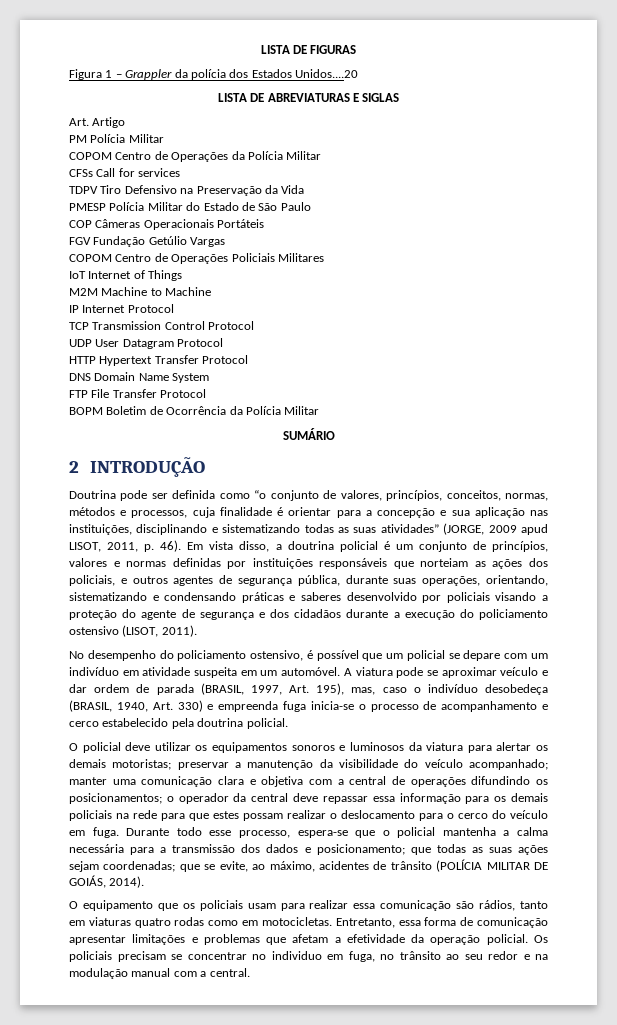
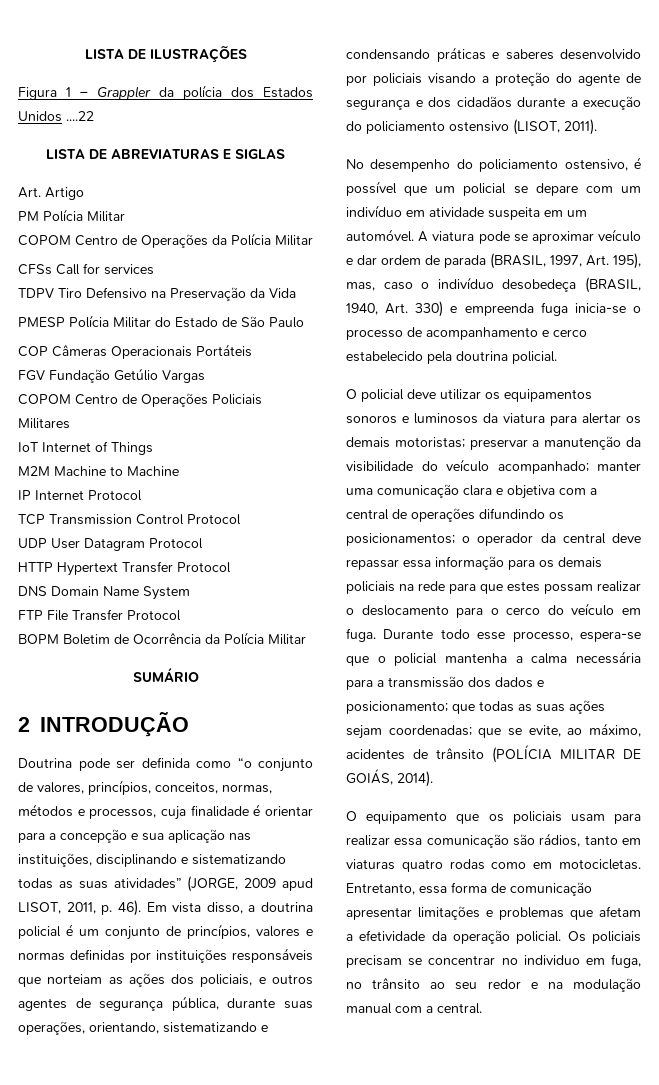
- LISTA DE FIGURAS
+ LISTA DE ILUSTRAÇÕES
- Figura 1 – Grappler da polícia dos Estados Unidos....20
+ Figura 1 – Grappler da polícia dos Estados Unidos ....22

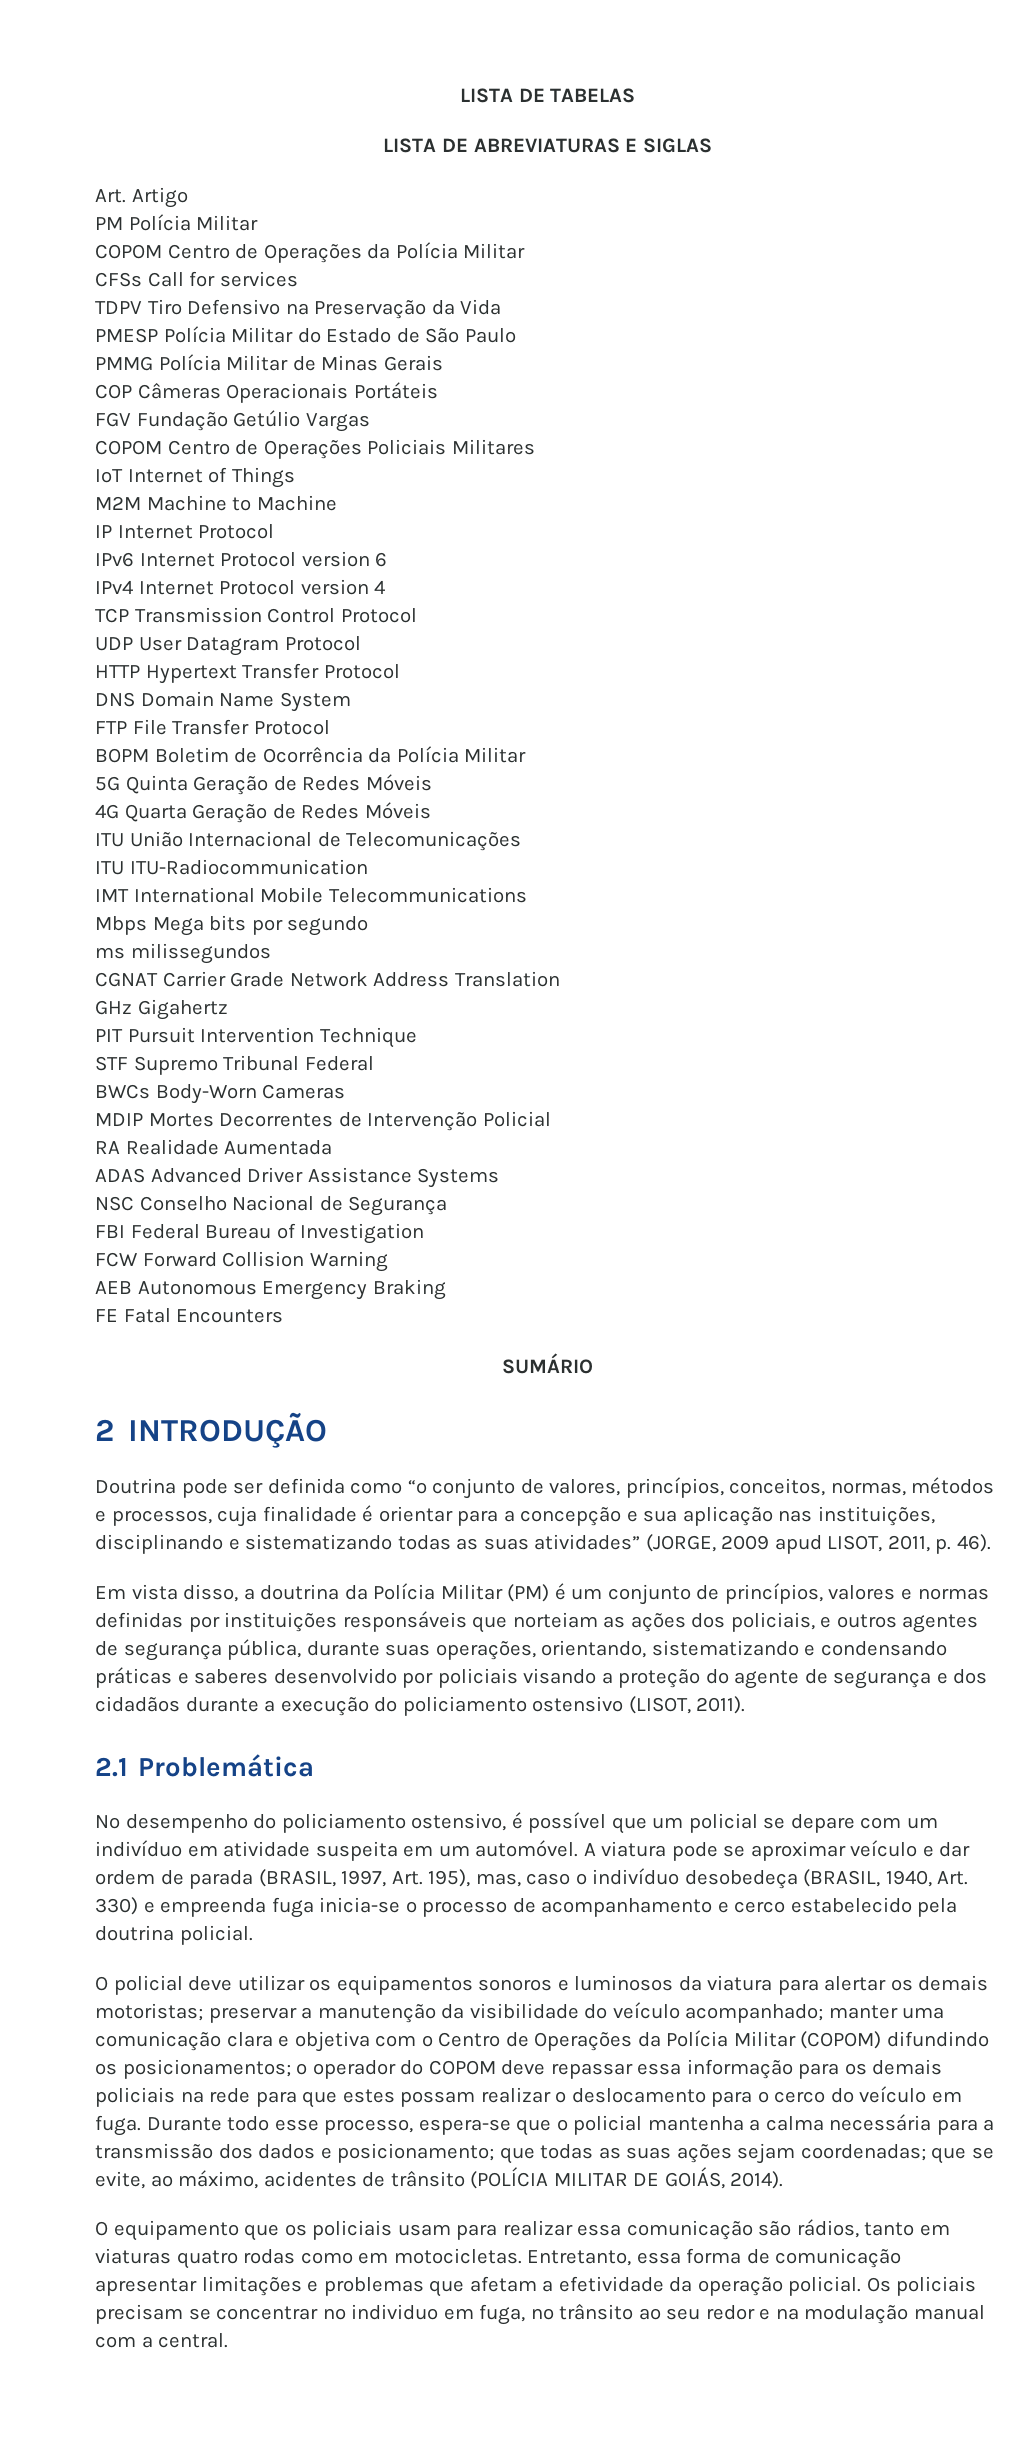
- LISTA DE ILUSTRAÇÕES
- Figura 1 – Grappler da polícia dos Estados Unidos ....22
+ LISTA DE TABELAS
+ PMMG Polícia Militar de Minas Gerais
+ IPv6 Internet Protocol version 6
+ IPv4 Internet Protocol version 4
+ 5G Quinta Geração de Redes Móveis
+ 4G Quarta Geração de Redes Móveis
+ ITU União Internacional de Telecomunicações
+ ITU ITU-Radiocommunication
+ IMT International Mobile Telecommunications
+ Mbps Mega bits por segundo
+ ms milissegundos
+ CGNAT Carrier Grade Network Address Translation
+ GHz Gigahertz
+ PIT Pursuit Intervention Technique
+ STF Supremo Tribunal Federal
+ BWCs Body-Worn Cameras
+ MDIP Mortes Decorrentes de Intervenção Policial
+ RA Realidade Aumentada
+ ADAS Advanced Driver Assistance Systems
+ NSC Conselho Nacional de Segurança
+ FBI Federal Bureau of Investigation
+ FCW Forward Collision Warning
+ AEB Autonomous Emergency Braking
+ FE Fatal Encounters
- Doutrina pode ser definida como “o conjunto de valores, princípios, conceitos, normas, métodos e processos, cuja finalidade é orientar para a concepção e sua aplicação nas instituições, disciplinando e sistematizando todas as suas atividades” (JORGE, 2009 apud LISOT, 2011, p. 46). Em vista disso, a doutrina policial é um conjunto de princípios, valores e normas definidas por instituições responsáveis que norteiam as ações dos policiais, e outros agentes de segurança pública, durante suas operações, orientando, sistematizando e condensando práticas e saberes desenvolvido por policiais visando a proteção do agente de segurança e dos cidadãos durante a execução do policiamento ostensivo (LISOT, 2011).
+ Doutrina pode ser definida como “o conjunto de valores, princípios, conceitos, normas, métodos e processos, cuja finalidade é orientar para a concepção e sua aplicação nas instituições, disciplinando e sistematizando todas as suas atividades” (JORGE, 2009 apud LISOT, 2011, p. 46).
+ Em vista disso, a doutrina da Polícia Militar (PM) é um conjunto de princípios, valores e normas definidas por instituições responsáveis que norteiam as ações dos policiais, e outros agentes de segurança pública, durante suas operações, orientando, sistematizando e condensando práticas e saberes desenvolvido por policiais visando a proteção do agente de segurança e dos cidadãos durante a execução do policiamento ostensivo (LISOT, 2011).
+ 2.1 Problemática
- O policial deve utilizar os equipamentos sonoros e luminosos da viatura para alertar os demais motoristas; preservar a manutenção da visibilidade do veículo acompanhado; manter uma comunicação clara e objetiva com a central de operações difundindo os posicionamentos; o operador da central deve repassar essa informação para os demais policiais na rede para que estes possam realizar o deslocamento para o cerco do veículo em fuga.
+ O policial deve utilizar os equipamentos sonoros e luminosos da viatura para alertar os demais motoristas; preservar a manutenção da visibilidade do veículo acompanhado; manter uma comunicação clara e objetiva com o Centro de Operações da Polícia Militar (COPOM) difundindo os posicionamentos; o operador do COPOM deve repassar essa informação para os demais policiais na rede para que estes possam realizar o deslocamento para o cerco do veículo em fuga.

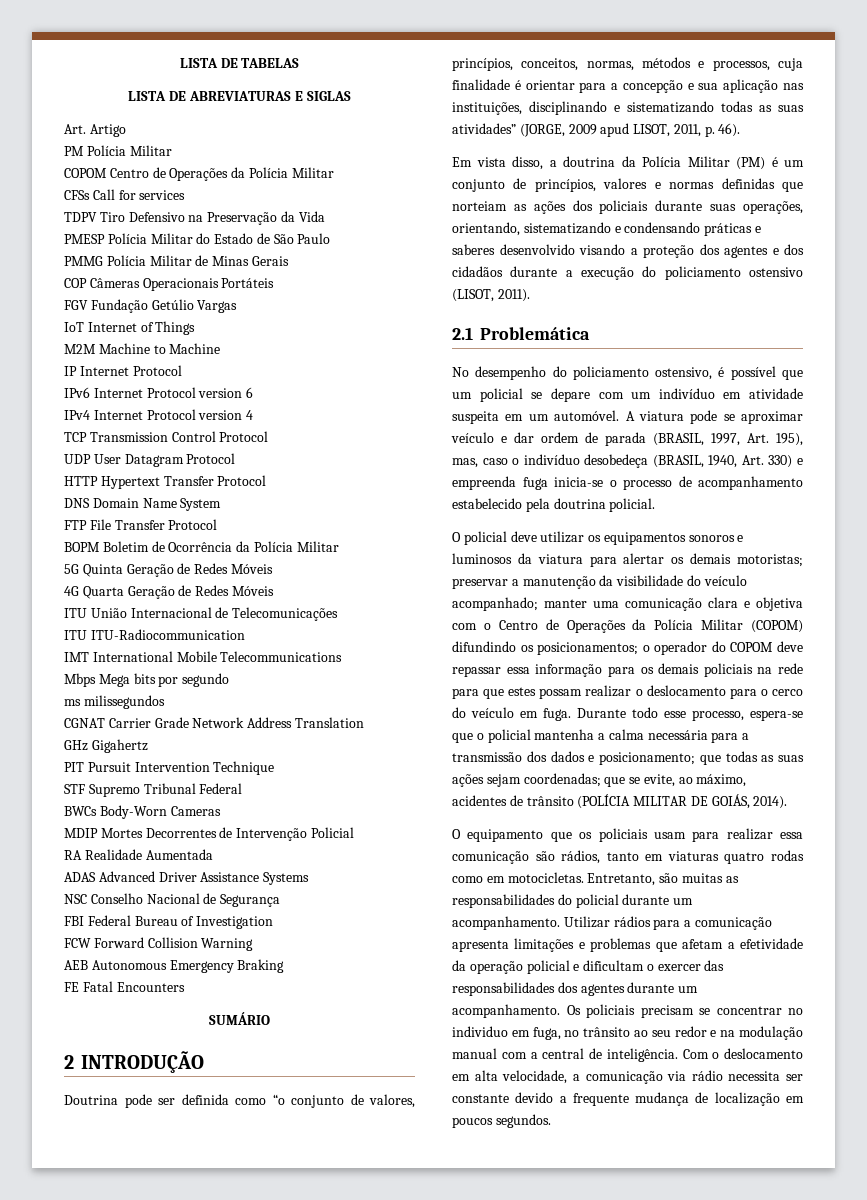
- COPOM Centro de Operações Policiais Militares
- Em vista disso, a doutrina da Polícia Militar (PM) é um conjunto de princípios, valores e normas definidas por instituições responsáveis que norteiam as ações dos policiais, e outros agentes de segurança pública, durante suas operações, orientando, sistematizando e condensando práticas e saberes desenvolvido por policiais visando a proteção do agente de segurança e dos cidadãos durante a execução do policiamento ostensivo (LISOT, 2011).
+ Em vista disso, a doutrina da Polícia Militar (PM) é um conjunto de princípios, valores e normas definidas que norteiam as ações dos policiais durante suas operações, orientando, sistematizando e condensando práticas e saberes desenvolvido visando a proteção dos agentes e dos cidadãos durante a execução do policiamento ostensivo (LISOT, 2011).
- A viatura pode se aproximar veículo e dar ordem de parada (BRASIL, 1997, Art. 195), mas, caso o indivíduo desobedeça (BRASIL, 1940, Art. 330) e empreenda fuga inicia-se o processo de acompanhamento e cerco estabelecido pela doutrina policial.
+ A viatura pode se aproximar veículo e dar ordem de parada (BRASIL, 1997, Art. 195), mas, caso o indivíduo desobedeça (BRASIL, 1940, Art. 330) e empreenda fuga inicia-se o processo de acompanhamento estabelecido pela doutrina policial.
- Entretanto, essa forma de comunicação apresentar limitações e problemas que afetam a efetividade da operação policial.
+ Entretanto, são muitas as responsabilidades do policial durante um acompanhamento. Utilizar rádios para a comunicação apresenta limitações e problemas que afetam a efetividade da operação policial e dificultam o exercer das responsabilidades dos agentes durante um acompanhamento.
- Os policiais precisam se concentrar no individuo em fuga, no trânsito ao seu redor e na modulação manual com a central.
+ Os policiais precisam se concentrar no individuo em fuga, no trânsito ao seu redor e na modulação manual com a central de inteligência. Com o deslocamento em alta velocidade, a comunicação via rádio necessita ser constante devido a frequente mudança de localização em poucos segundos.

